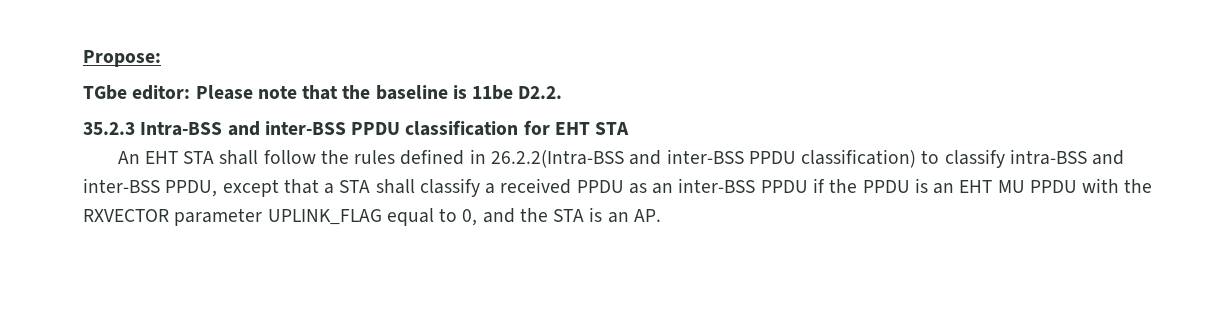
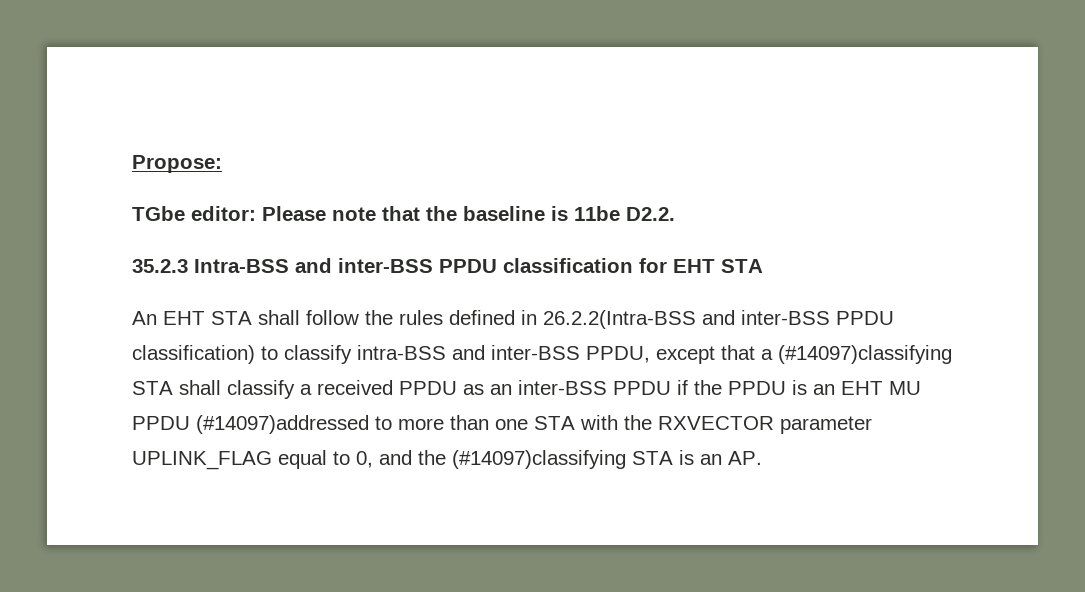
- An EHT STA shall follow the rules defined in 26.2.2(Intra-BSS and inter-BSS PPDU classification) to classify intra-BSS and inter-BSS PPDU, except that a STA shall classify a received PPDU as an inter-BSS PPDU if the PPDU is an EHT MU PPDU with the RXVECTOR parameter UPLINK_FLAG equal to 0, and the STA is an AP.
+ An EHT STA shall follow the rules defined in 26.2.2(Intra-BSS and inter-BSS PPDU classification) to classify intra-BSS and inter-BSS PPDU, except that a (#14097)classifying STA shall classify a received PPDU as an inter-BSS PPDU if the PPDU is an EHT MU PPDU (#14097)addressed to more than one STA with the RXVECTOR parameter UPLINK_FLAG equal to 0, and the (#14097)classifying STA is an AP.

